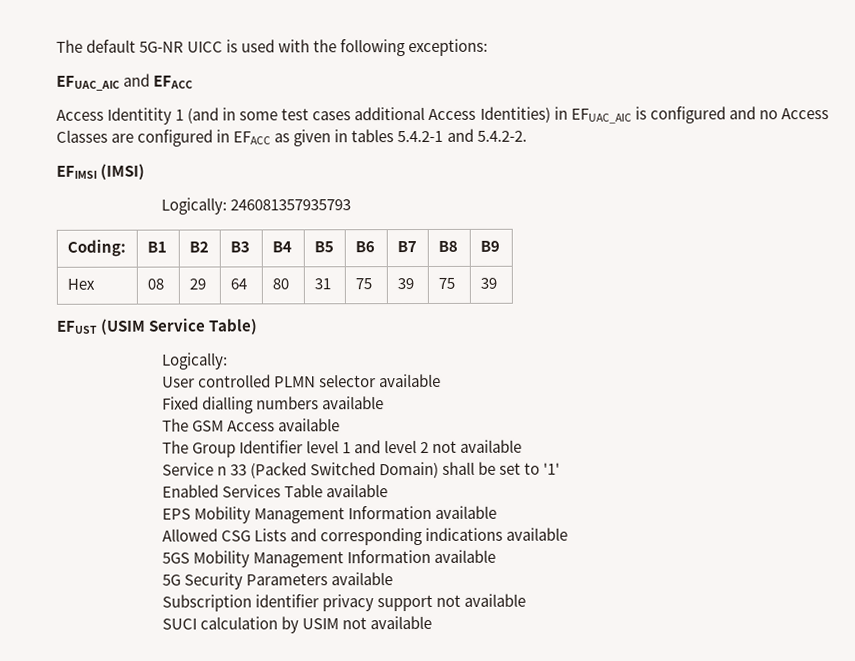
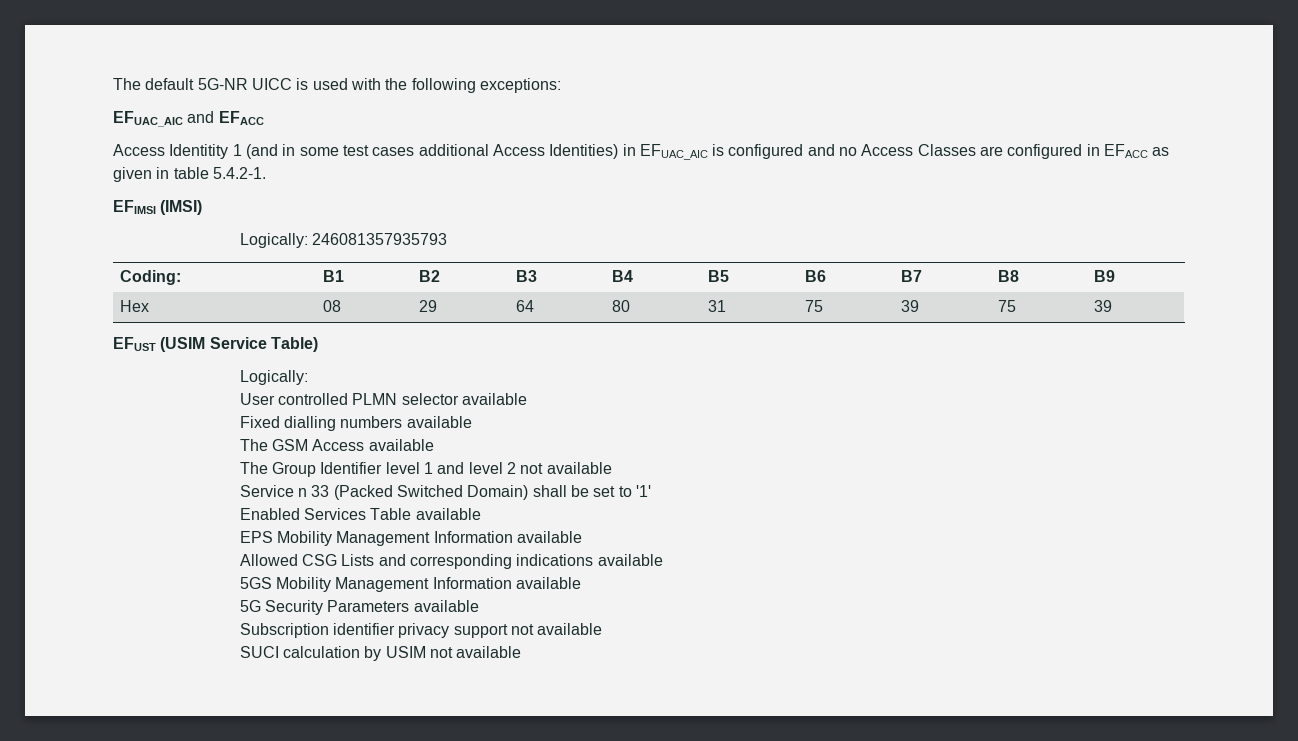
- Access Identitity 1 (and in some test cases additional Access Identities) in EFUAC_AIC is configured and no Access Classes are configured in EFACC as given in tables 5.4.2-1 and 5.4.2-2.
+ Access Identitity 1 (and in some test cases additional Access Identities) in EFUAC_AIC is configured and no Access Classes are configured in EFACC as given in table 5.4.2-1.

